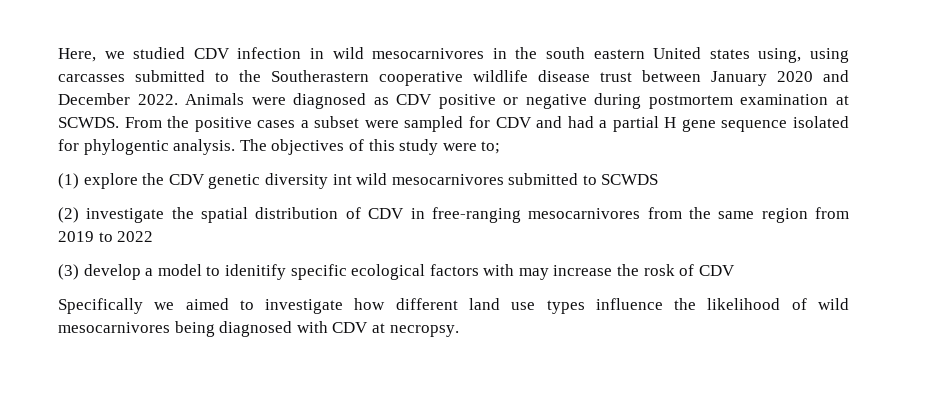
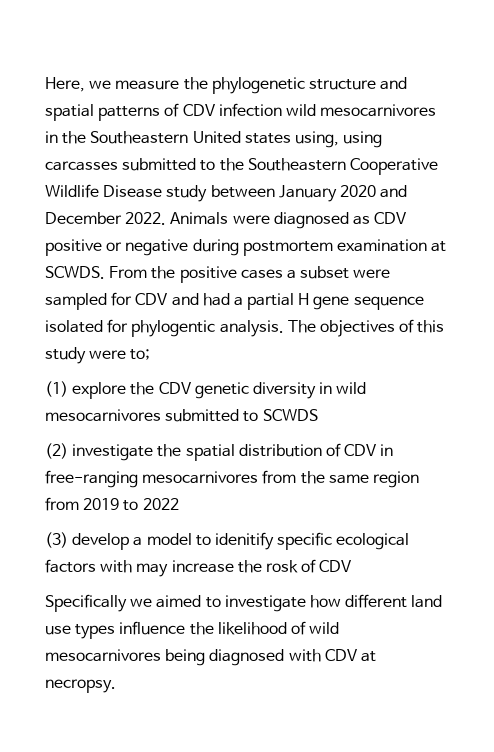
- Here, we studied CDV infection in wild mesocarnivores in the south eastern United states using, using carcasses submitted to the Southerastern cooperative wildlife disease trust between January 2020 and December 2022.
+ Here, we measure the phylogenetic structure and spatial patterns of CDV infection wild mesocarnivores in the Southeastern United states using, using carcasses submitted to the Southeastern Cooperative Wildlife Disease study between January 2020 and December 2022.
- (1) explore the CDV genetic diversity int wild mesocarnivores submitted to SCWDS
+ (1) explore the CDV genetic diversity in wild mesocarnivores submitted to SCWDS

